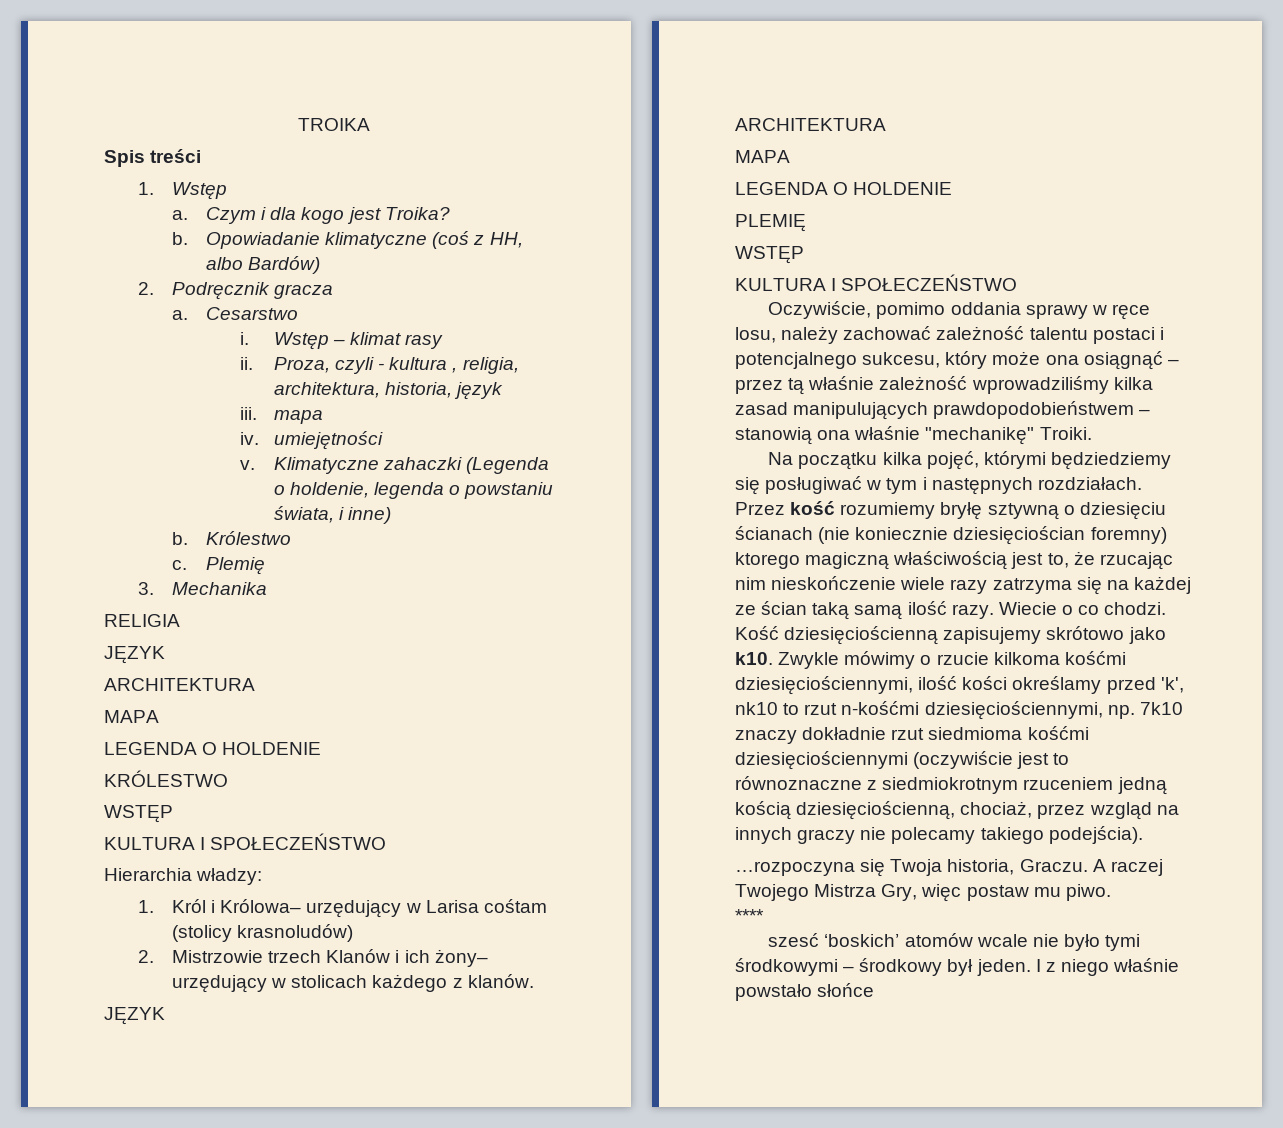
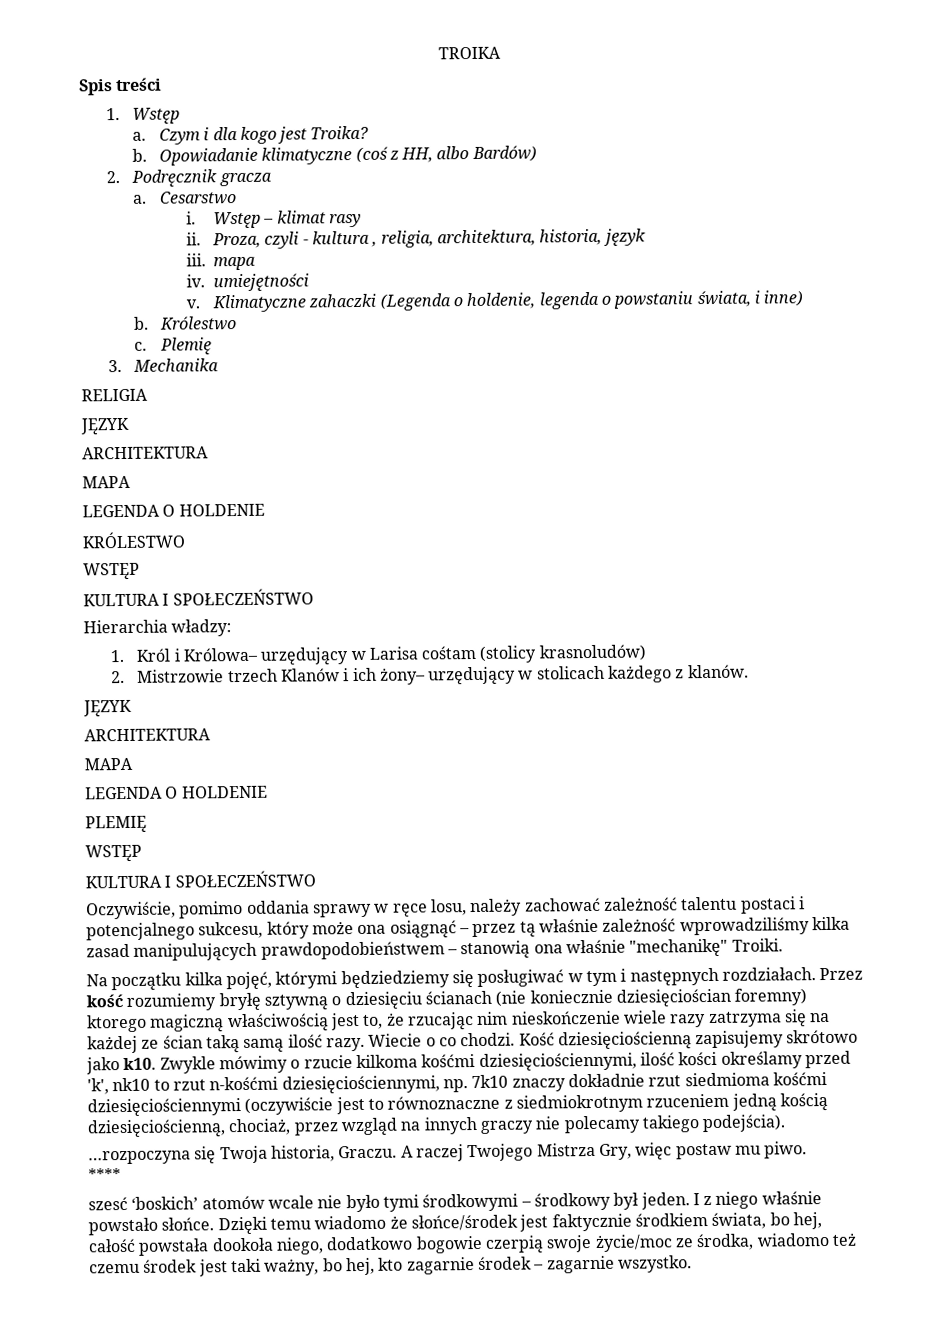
- I z niego właśnie powstało słońce
+ I z niego właśnie powstało słońce. Dzięki temu wiadomo że słońce/środek jest faktycznie środkiem świata, bo hej, całość powstała dookoła niego, dodatkowo bogowie czerpią swoje życie/moc ze środka, wiadomo też czemu środek jest taki ważny, bo hej, kto zagarnie środek – zagarnie wszystko.

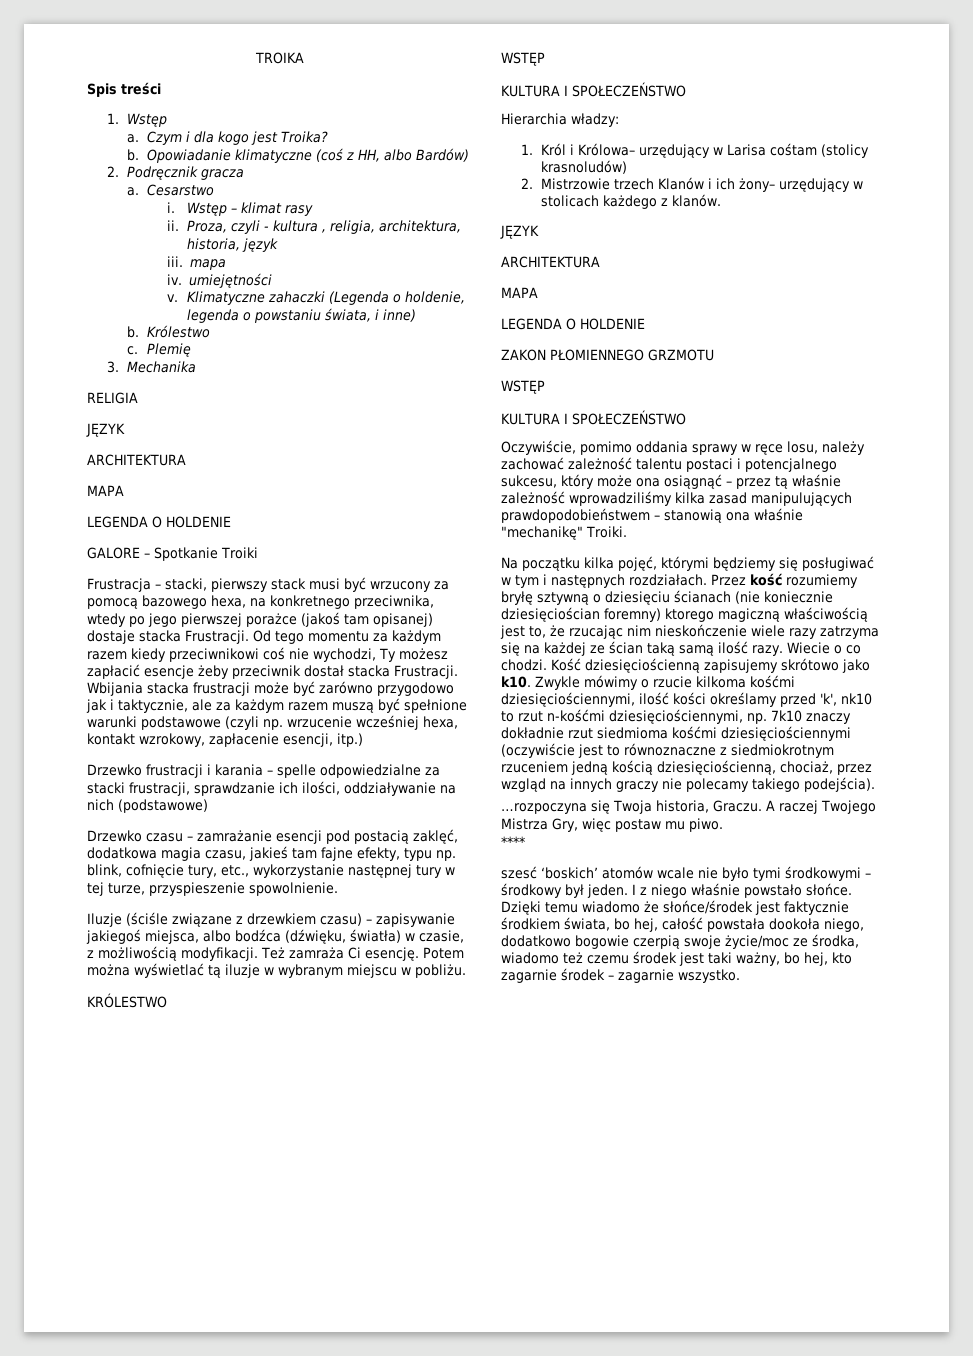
+ GALORE – Spotkanie Troiki
+ Frustracja – stacki, pierwszy stack musi być wrzucony za pomocą bazowego hexa, na konkretnego przeciwnika, wtedy po jego pierwszej porażce (jakoś tam opisanej) dostaje stacka Frustracji. Od tego momentu za każdym razem kiedy przeciwnikowi coś nie wychodzi, Ty możesz zapłacić esencje żeby przeciwnik dostał stacka Frustracji. Wbijania stacka frustracji może być zarówno przygodowo jak i taktycznie, ale za każdym razem muszą być spełnione warunki podstawowe (czyli np. wrzucenie wcześniej hexa, kontakt wzrokowy, zapłacenie esencji, itp.)
+ Drzewko frustracji i karania – spelle odpowiedzialne za stacki frustracji, sprawdzanie ich ilości, oddziaływanie na nich (podstawowe)
+ Drzewko czasu – zamrażanie esencji pod postacią zaklęć, dodatkowa magia czasu, jakieś tam fajne efekty, typu np. blink, cofnięcie tury, etc., wykorzystanie następnej tury w tej turze, przyspieszenie spowolnienie.
+ Iluzje (ściśle związane z drzewkiem czasu) – zapisywanie jakiegoś miejsca, albo bodźca (dźwięku, światła) w czasie, z możliwością modyfikacji. Też zamraża Ci esencję. Potem można wyświetlać tą iluzje w wybranym miejscu w pobliżu.
- PLEMIĘ
+ ZAKON PŁOMIENNEGO GRZMOTU
- Na początku kilka pojęć, którymi będziedziemy się posługiwać w tym i następnych rozdziałach.
+ Na początku kilka pojęć, którymi będziemy się posługiwać w tym i następnych rozdziałach.

